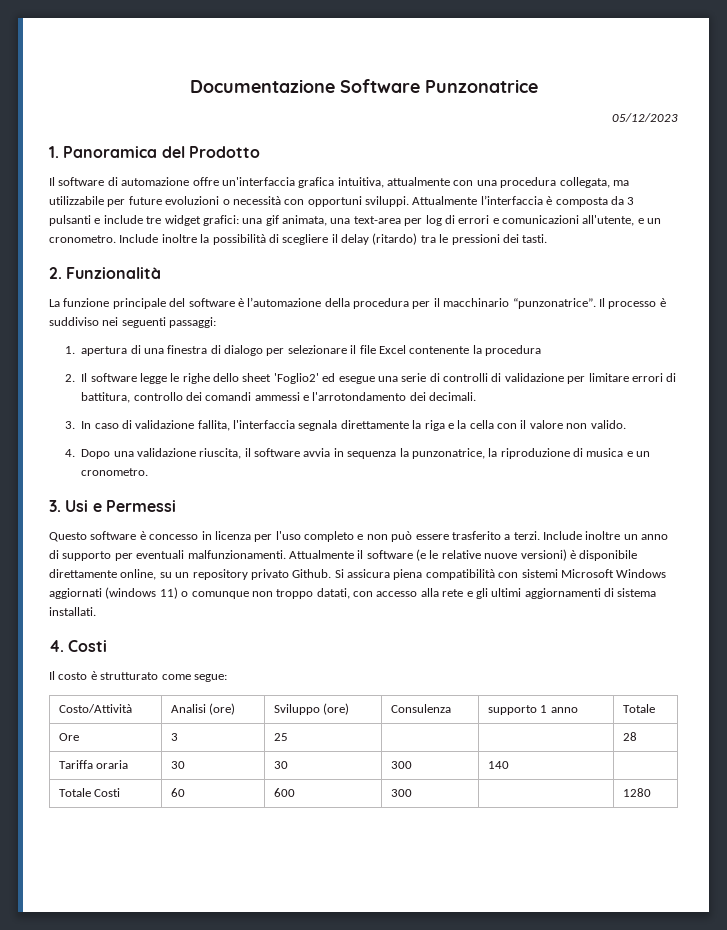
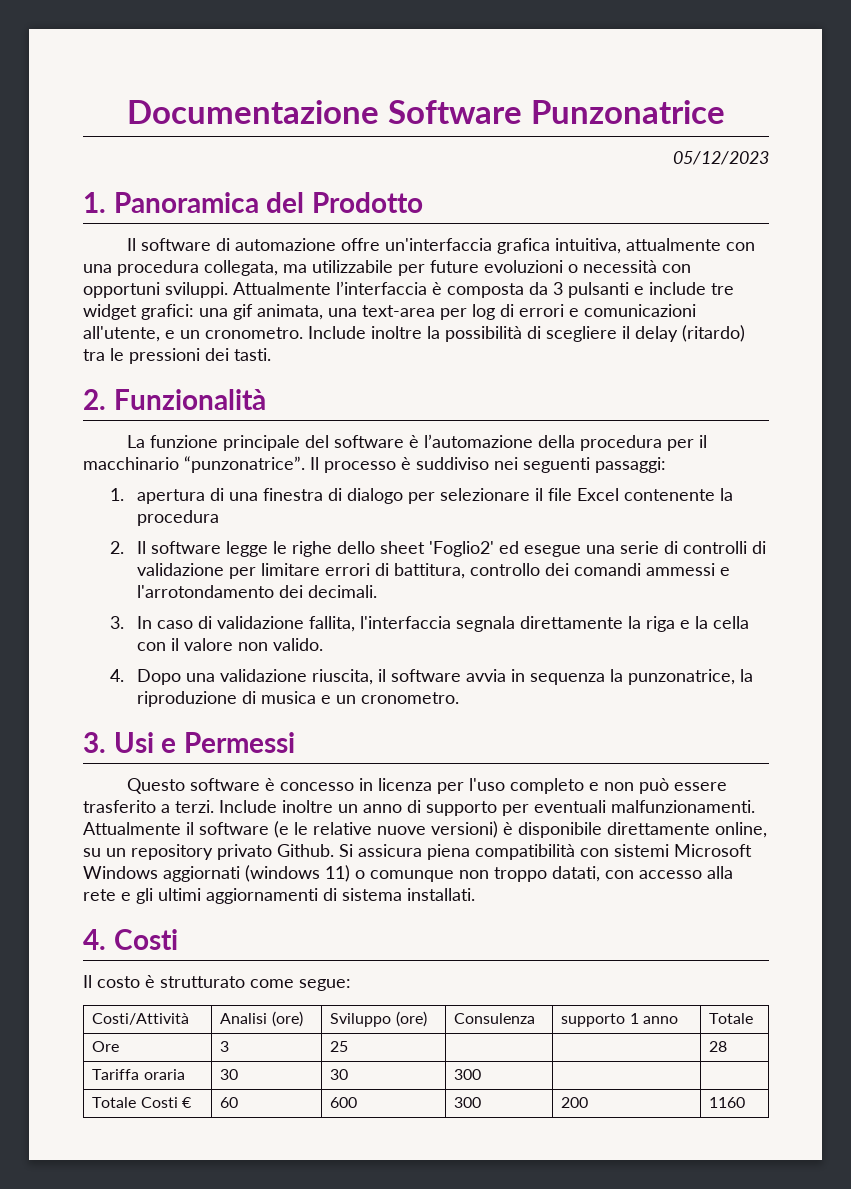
- Costo/Attività | Analisi (ore) | Sviluppo (ore) | Consulenza | supporto 1 anno | Totale
+ Costi/Attività | Analisi (ore) | Sviluppo (ore) | Consulenza | supporto 1 anno | Totale
- Tariffa oraria | 30 | 30 | 300 | 140 |
+ Tariffa oraria | 30 | 30 | 300 | |
- Totale Costi | 60 | 600 | 300 | | 1280
+ Totale Costi € | 60 | 600 | 300 | 200 | 1160

